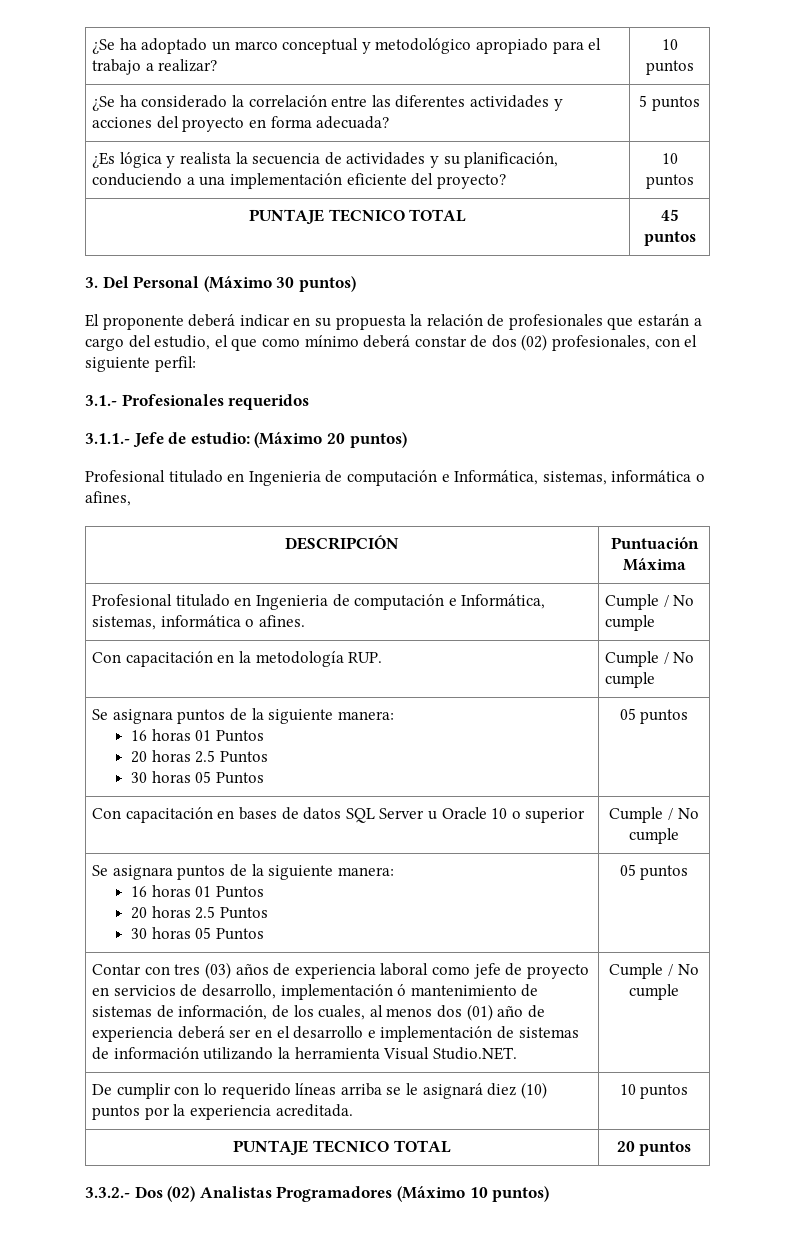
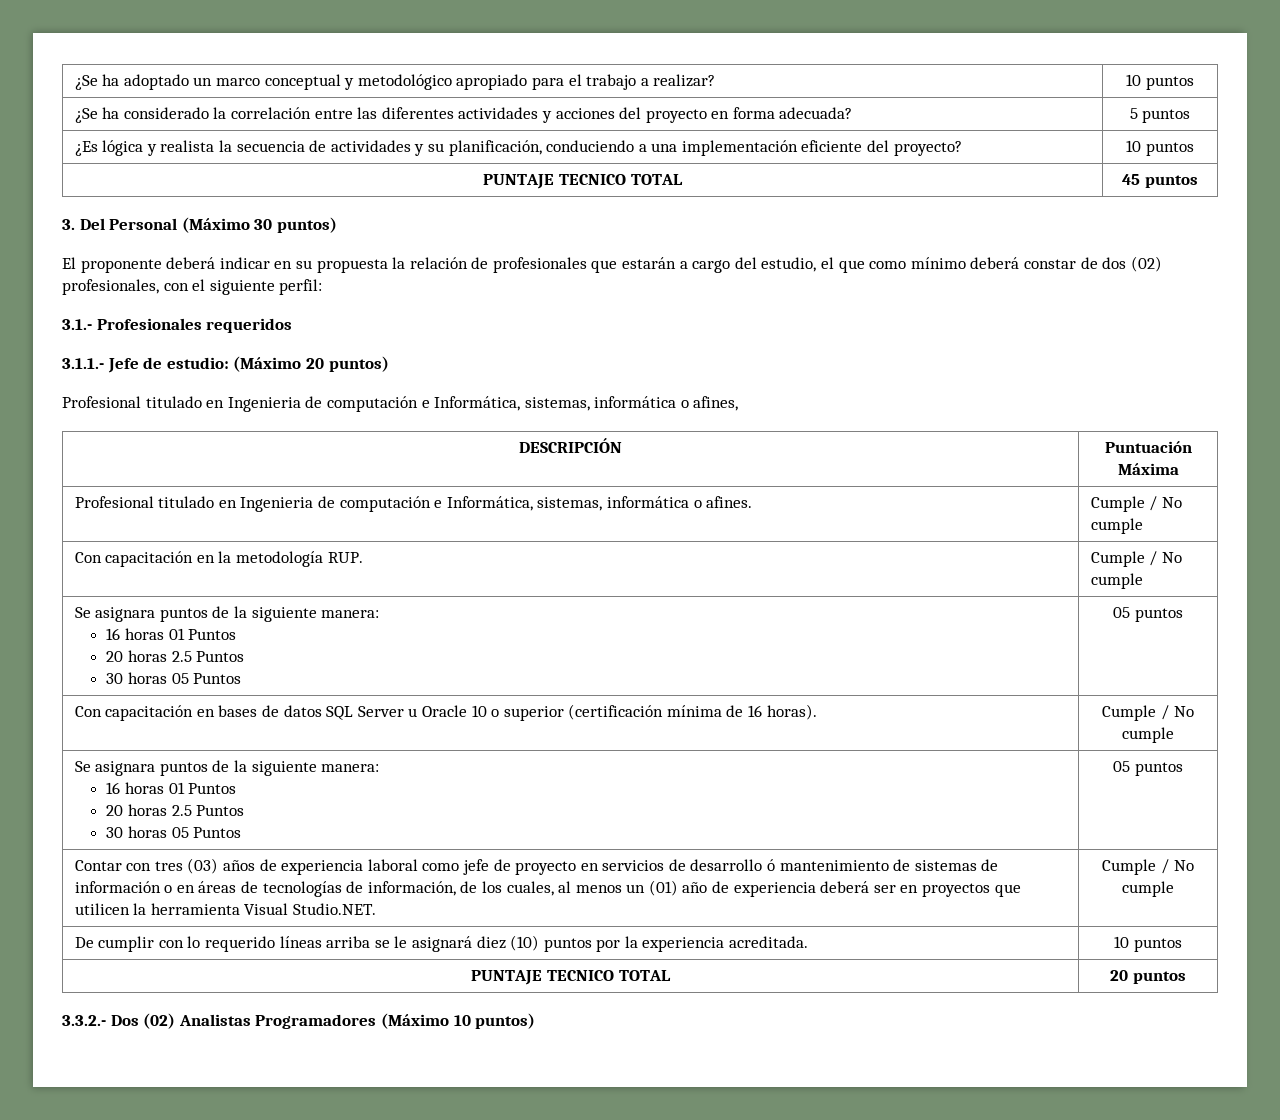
- Con capacitación en bases de datos SQL Server u Oracle 10 o superior | Cumple / No cumple
+ Con capacitación en bases de datos SQL Server u Oracle 10 o superior (certificación mínima de 16 horas). | Cumple / No cumple
- Contar con tres (03) años de experiencia laboral como jefe de proyecto en servicios de desarrollo, implementación ó mantenimiento de sistemas de información, de los cuales, al menos dos (01) año de experiencia deberá ser en el desarrollo e implementación de sistemas de información utilizando la herramienta Visual Studio.NET.
+ Contar con tres (03) años de experiencia laboral como jefe de proyecto en servicios de desarrollo ó mantenimiento de sistemas de información o en áreas de tecnologías de información, de los cuales, al menos un (01) año de experiencia deberá ser en proyectos que utilicen la herramienta Visual Studio.NET.

